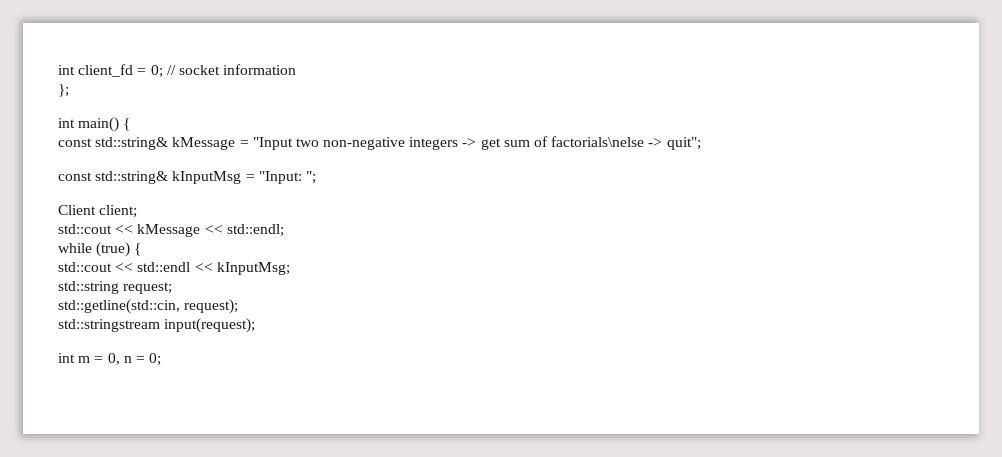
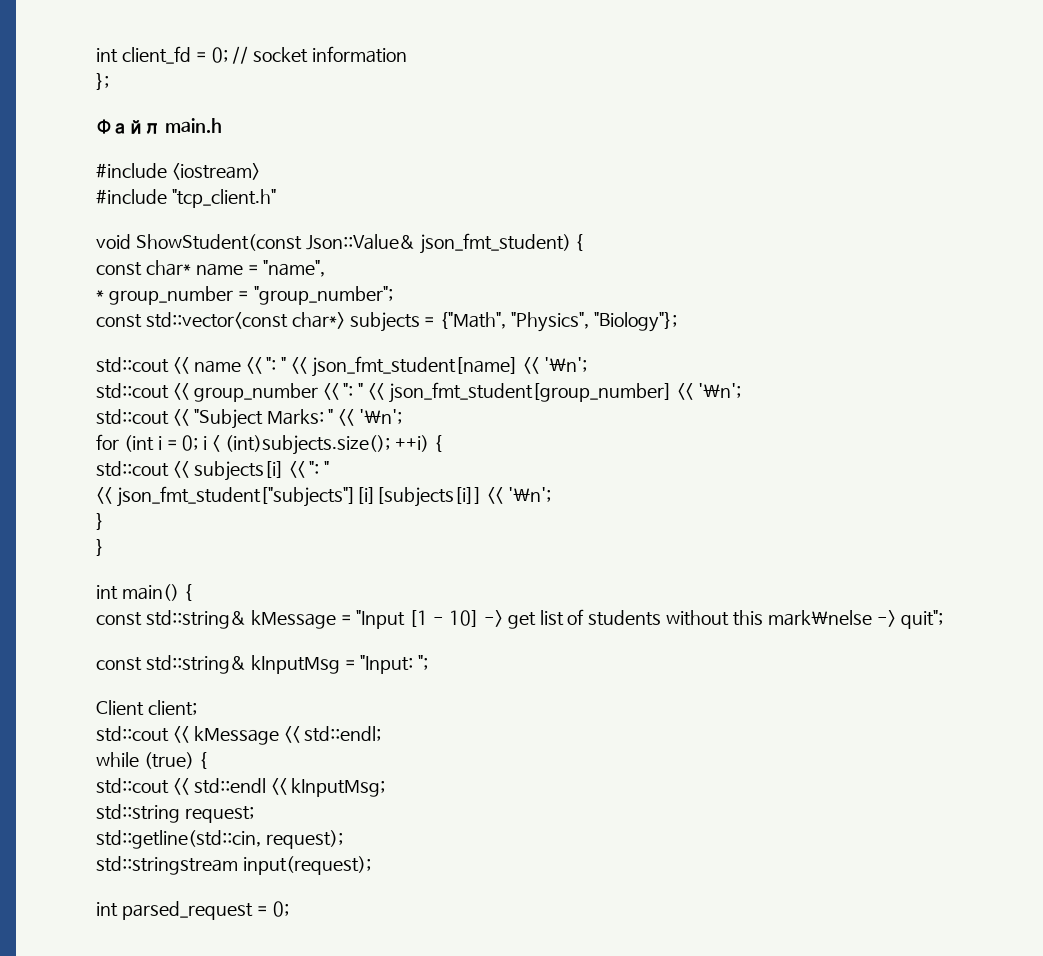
+ Файл main.h
+ #include <iostream>
+ #include "tcp_client.h"
+ void ShowStudent(const Json::Value& json_fmt_student) {
+ const char* name = "name",
+ * group_number = "group_number";
+ const std::vector<const char*> subjects = {"Math", "Physics", "Biology"};
+ std::cout << name << ": " << json_fmt_student[name] << '\n';
+ std::cout << group_number << ": " << json_fmt_student[group_number] << '\n';
+ std::cout << "Subject Marks: " << '\n';
+ for (int i = 0; i < (int)subjects.size(); ++i) {
+ std::cout << subjects[i] << ": "
+ << json_fmt_student["subjects"][i][subjects[i]] << '\n';
+ }
+ }
- const std::string& kMessage = "Input two non-negative integers -> get sum of factorials\nelse -> quit";
+ const std::string& kMessage = "Input [1 - 10] -> get list of students without this mark\nelse -> quit";
- int m = 0, n = 0;
+ int parsed_request = 0;

